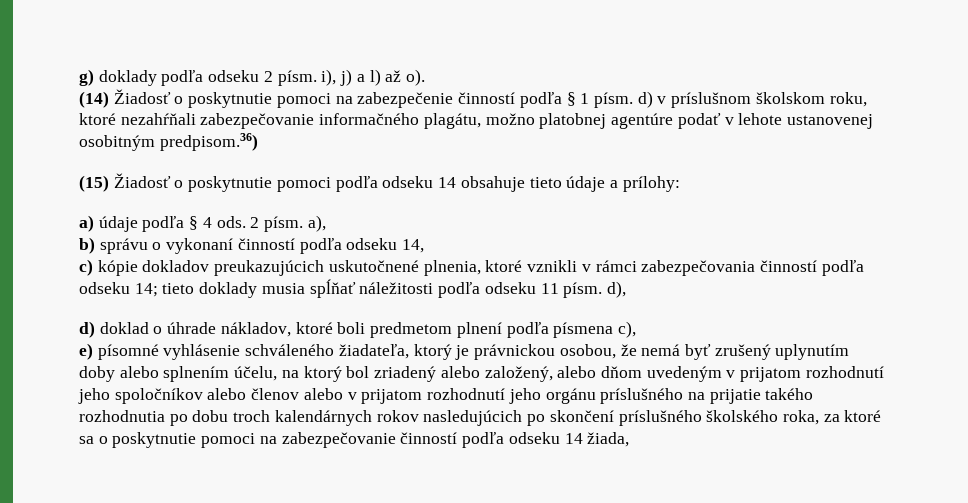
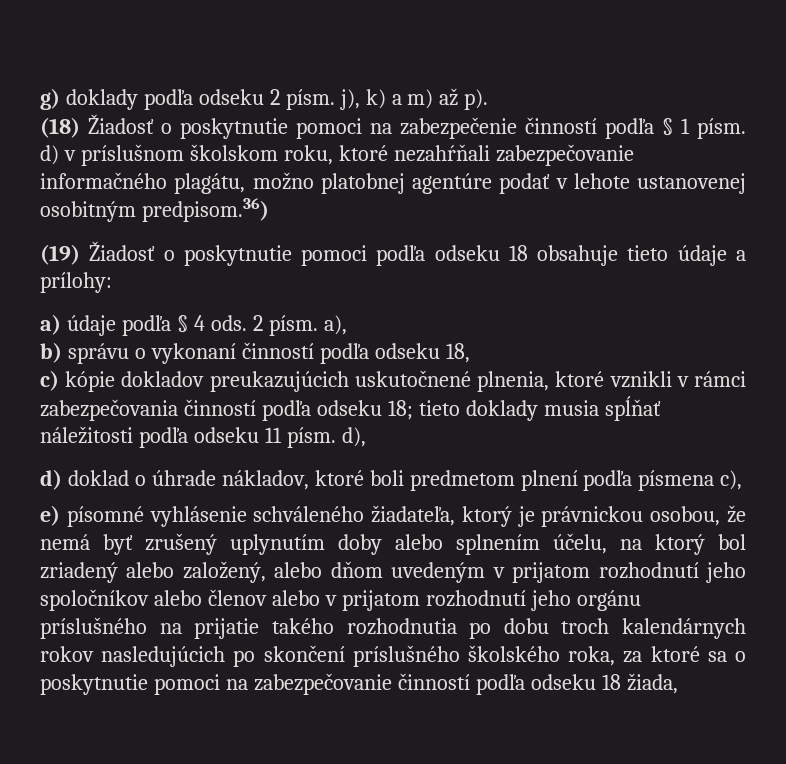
- g) doklady podľa odseku 2 písm. i), j) a l) až o).
- (14) Žiadosť o poskytnutie pomoci na zabezpečenie činností podľa § 1 písm. d) v príslušnom školskom roku, ktoré nezahŕňali zabezpečovanie informačného plagátu, možno platobnej agentúre podať v lehote ustanovenej osobitným predpisom.36)
+ g) doklady podľa odseku 2 písm. j), k) a m) až p).
+ (18) Žiadosť o poskytnutie pomoci na zabezpečenie činností podľa § 1 písm. d) v príslušnom školskom roku, ktoré nezahŕňali zabezpečovanie informačného plagátu, možno platobnej agentúre podať v lehote ustanovenej osobitným predpisom.36)
- (15) Žiadosť o poskytnutie pomoci podľa odseku 14 obsahuje tieto údaje a prílohy:
+ (19) Žiadosť o poskytnutie pomoci podľa odseku 18 obsahuje tieto údaje a prílohy:
- b) správu o vykonaní činností podľa odseku 14,
+ b) správu o vykonaní činností podľa odseku 18,
- c) kópie dokladov preukazujúcich uskutočnené plnenia, ktoré vznikli v rámci zabezpečovania činností podľa odseku 14; tieto doklady musia spĺňať náležitosti podľa odseku 11 písm. d),
+ c) kópie dokladov preukazujúcich uskutočnené plnenia, ktoré vznikli v rámci zabezpečovania činností podľa odseku 18; tieto doklady musia spĺňať náležitosti podľa odseku 11 písm. d),
- e) písomné vyhlásenie schváleného žiadateľa, ktorý je právnickou osobou, že nemá byť zrušený uplynutím doby alebo splnením účelu, na ktorý bol zriadený alebo založený, alebo dňom uvedeným v prijatom rozhodnutí jeho spoločníkov alebo členov alebo v prijatom rozhodnutí jeho orgánu príslušného na prijatie takého rozhodnutia po dobu troch kalendárnych rokov nasledujúcich po skončení príslušného školského roka, za ktoré sa o poskytnutie pomoci na zabezpečovanie činností podľa odseku 14 žiada,
+ e) písomné vyhlásenie schváleného žiadateľa, ktorý je právnickou osobou, že nemá byť zrušený uplynutím doby alebo splnením účelu, na ktorý bol zriadený alebo založený, alebo dňom uvedeným v prijatom rozhodnutí jeho spoločníkov alebo členov alebo v prijatom rozhodnutí jeho orgánu príslušného na prijatie takého rozhodnutia po dobu troch kalendárnych rokov nasledujúcich po skončení príslušného školského roka, za ktoré sa o poskytnutie pomoci na zabezpečovanie činností podľa odseku 18 žiada,

